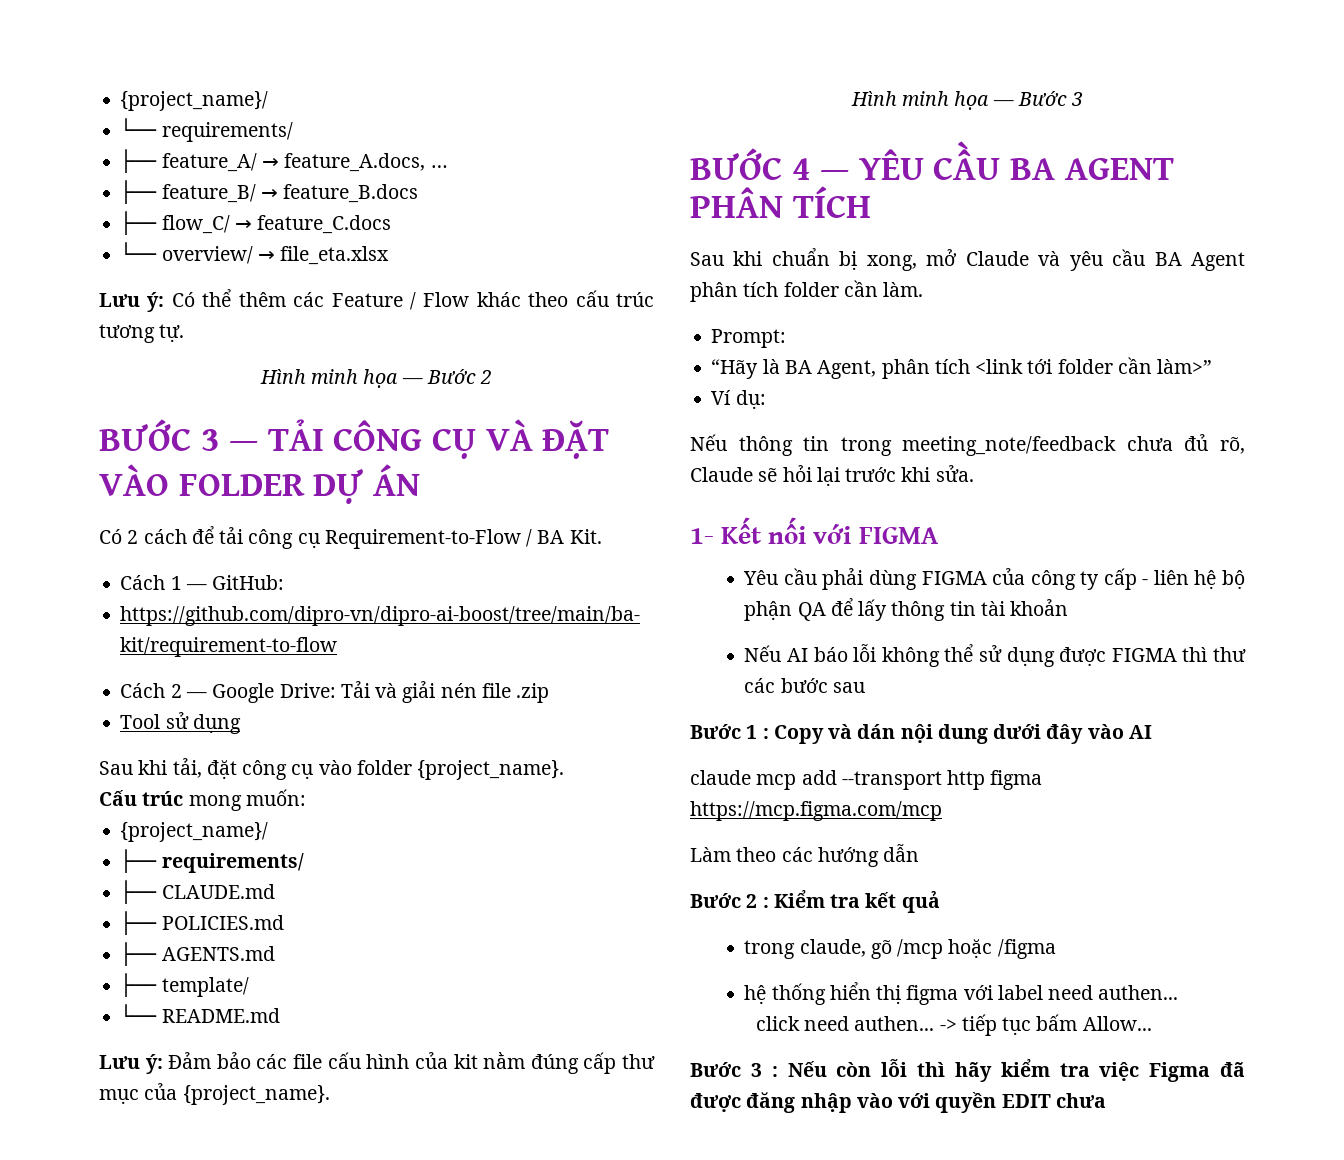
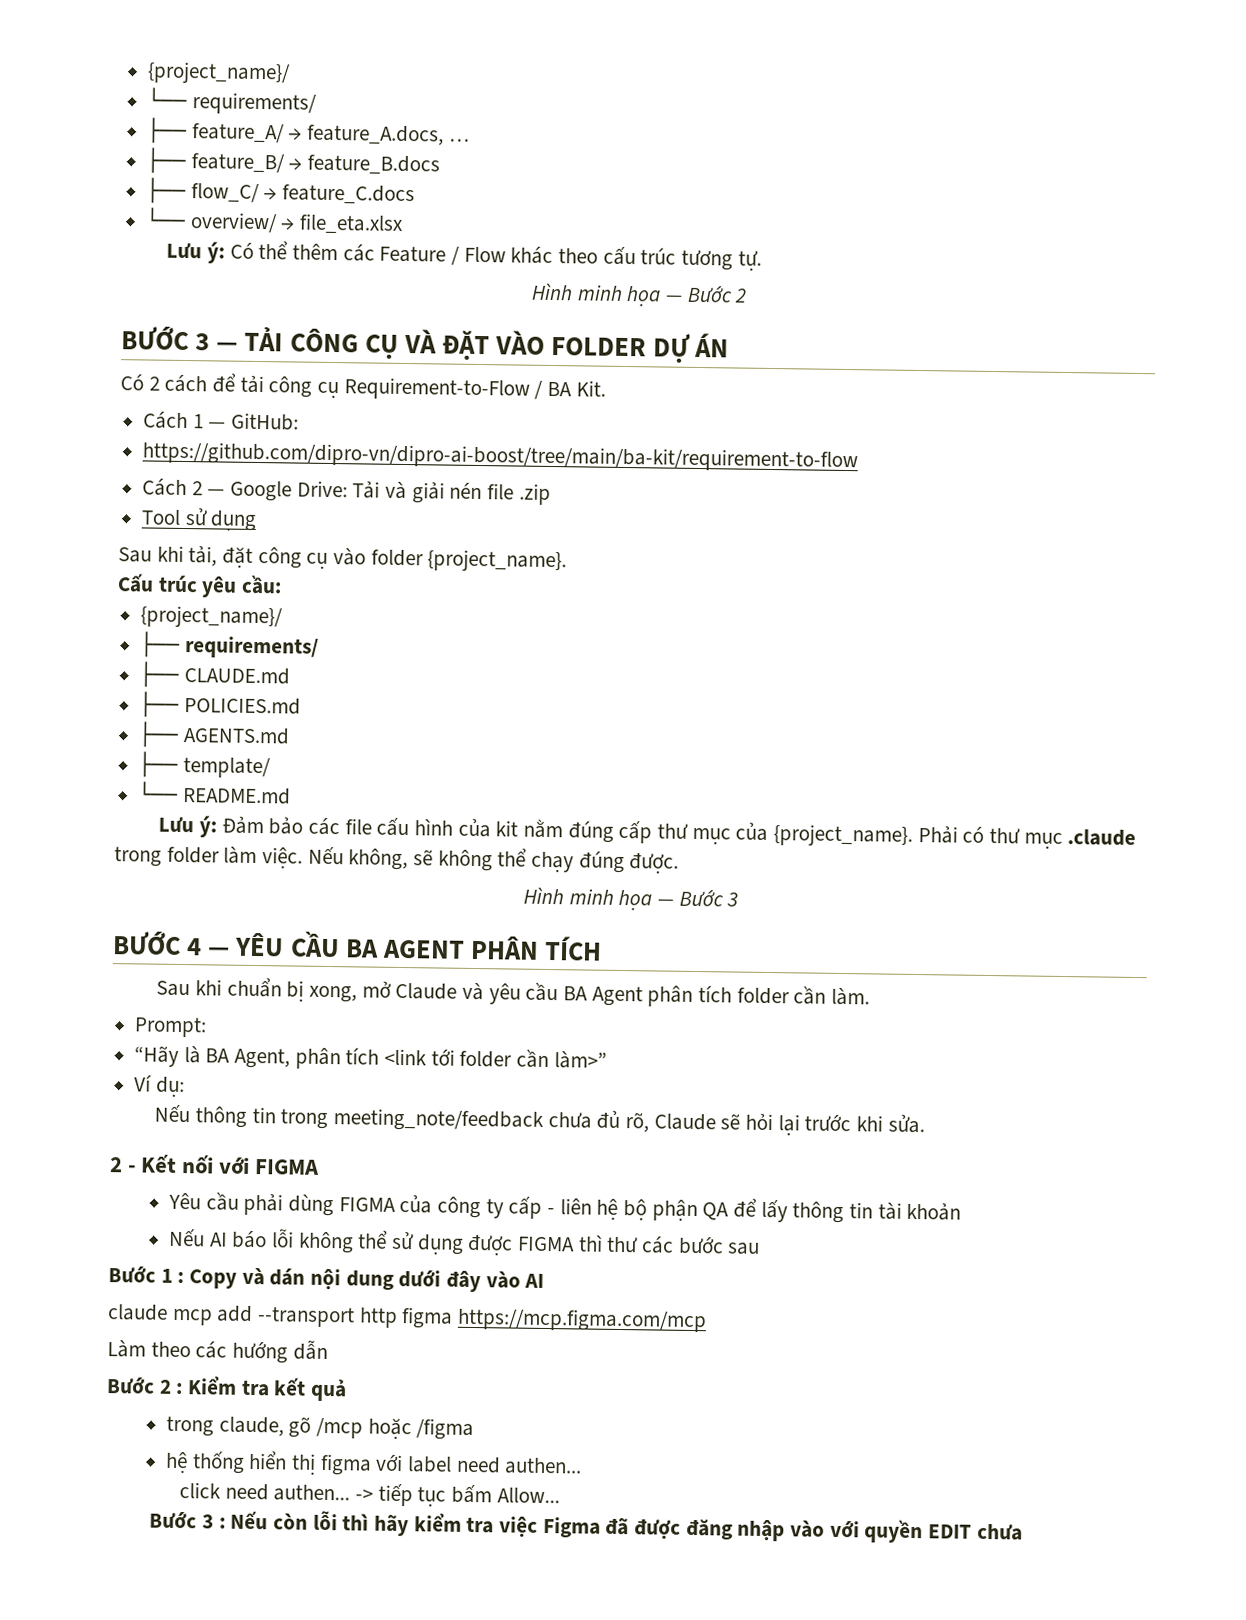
- Cấu trúc mong muốn:
+ Cấu trúc yêu cầu:
+ Phải có thư mục .claude trong folder làm việc. Nếu không, sẽ không thể chạy đúng được.
- 1- Kết nối với FIGMA
+ 2 - Kết nối với FIGMA

